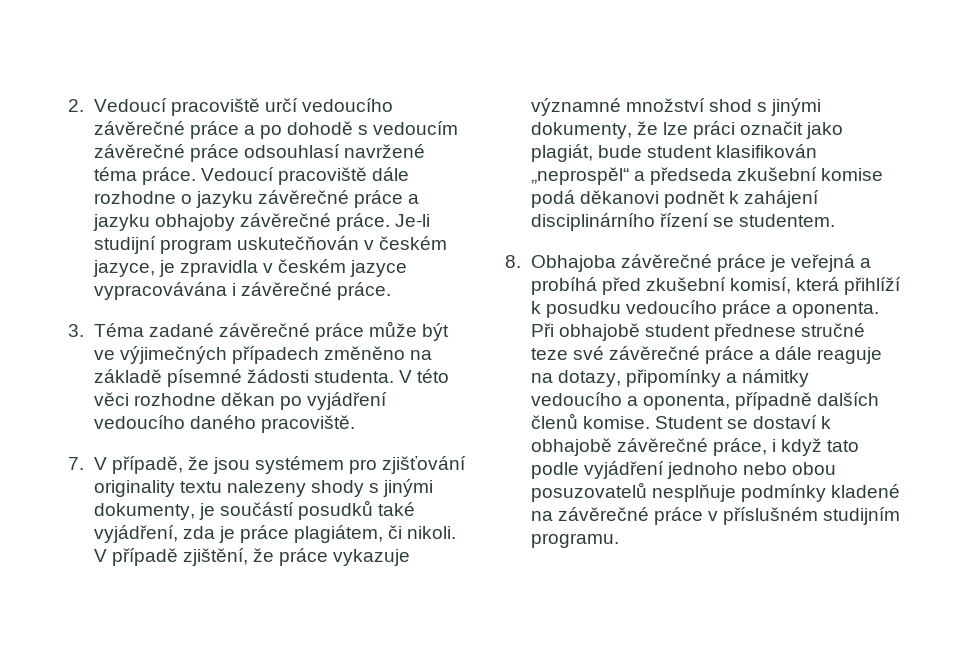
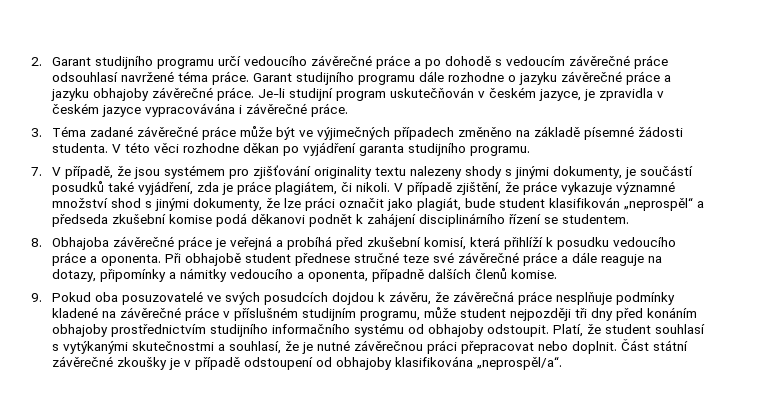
- 2. Vedoucí pracoviště určí vedoucího závěrečné práce a po dohodě s vedoucím závěrečné práce odsouhlasí navržené téma práce.
+ 2. Garant studijního programu určí vedoucího závěrečné práce a po dohodě s vedoucím závěrečné práce odsouhlasí navržené téma práce.
- Vedoucí pracoviště dále rozhodne o jazyku závěrečné práce a jazyku obhajoby závěrečné práce.
+ Garant studijního programu dále rozhodne o jazyku závěrečné práce a jazyku obhajoby závěrečné práce.
- V této věci rozhodne děkan po vyjádření vedoucího daného pracoviště.
+ V této věci rozhodne děkan po vyjádření garanta studijního programu.
- Při obhajobě student přednese stručné teze své závěrečné práce a dále reaguje na dotazy, připomínky a námitky vedoucího a oponenta, případně dalších členů komise. Student se dostaví k obhajobě závěrečné práce, i když tato podle vyjádření jednoho nebo obou posuzovatelů nesplňuje podmínky kladené na závěrečné práce v příslušném studijním programu.
+ Při obhajobě student přednese stručné teze své závěrečné práce a dále reaguje na dotazy, připomínky a námitky vedoucího a oponenta, případně dalších členů komise.
+ 9. Pokud oba posuzovatelé ve svých posudcích dojdou k závěru, že závěrečná práce nesplňuje podmínky kladené na závěrečné práce v příslušném studijním programu, může student nejpozději tři dny před konáním obhajoby prostřednictvím studijního informačního systému od obhajoby odstoupit. Platí, že student souhlasí s vytýkanými skutečnostmi a souhlasí, že je nutné závěrečnou práci přepracovat nebo doplnit. Část státní závěrečné zkoušky je v případě odstoupení od obhajoby klasifikována „neprospěl/a“.

